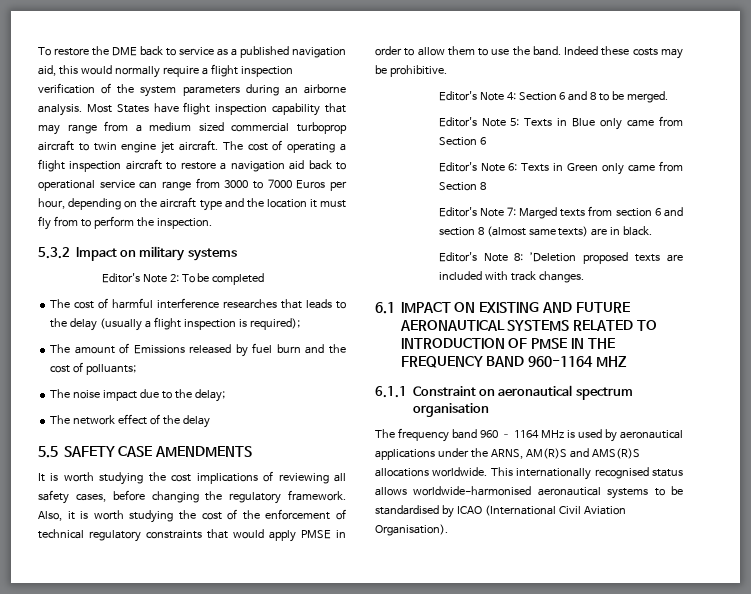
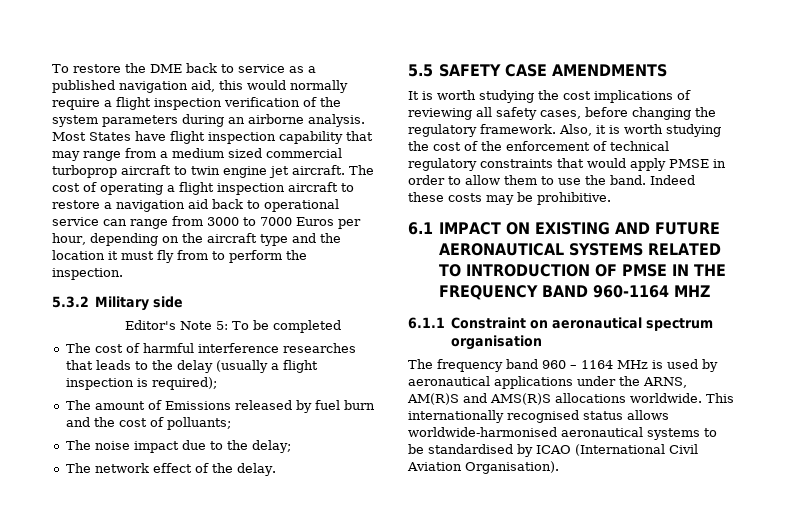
- 5.3.2 Impact on military systems
- Editor's Note 2: To be completed
+ 5.3.2 Military side
+ Editor's Note 5: To be completed
- The network effect of the delay
+ The network effect of the delay.
- Editor's Note 4: Section 6 and 8 to be merged.
- Editor's Note 5: Texts in Blue only came from Section 6
- Editor's Note 6: Texts in Green only came from Section 8
- Editor's Note 7: Marged texts from section 6 and section 8 (almost same texts) are in black.
- Editor's Note 8: ’Deletion proposed texts are included with track changes.

